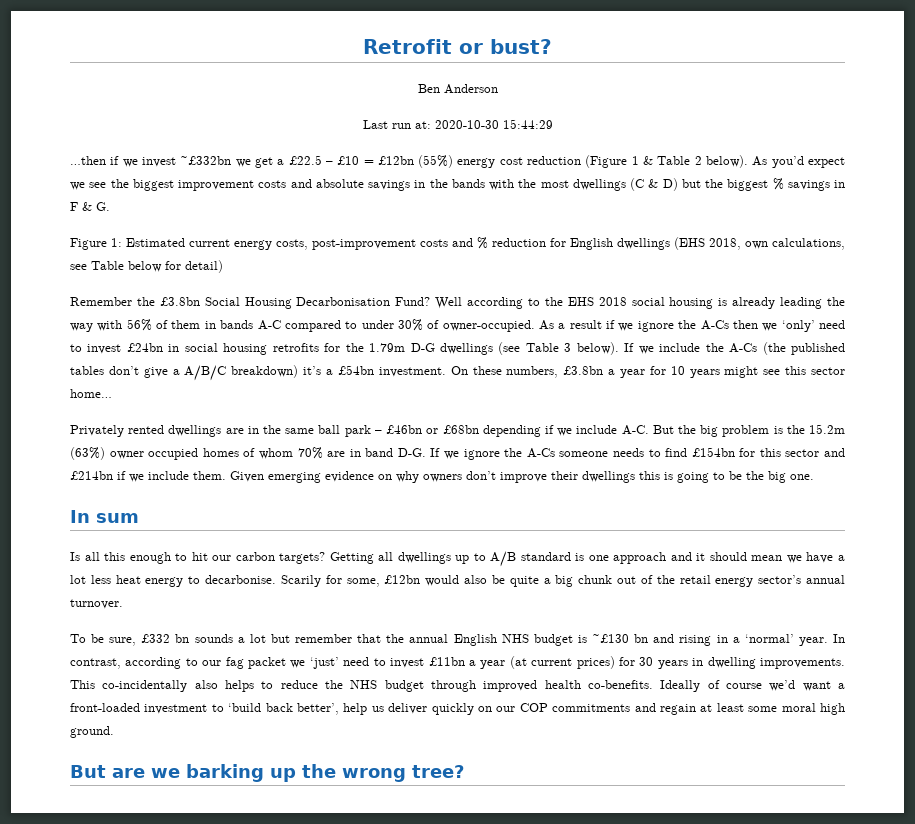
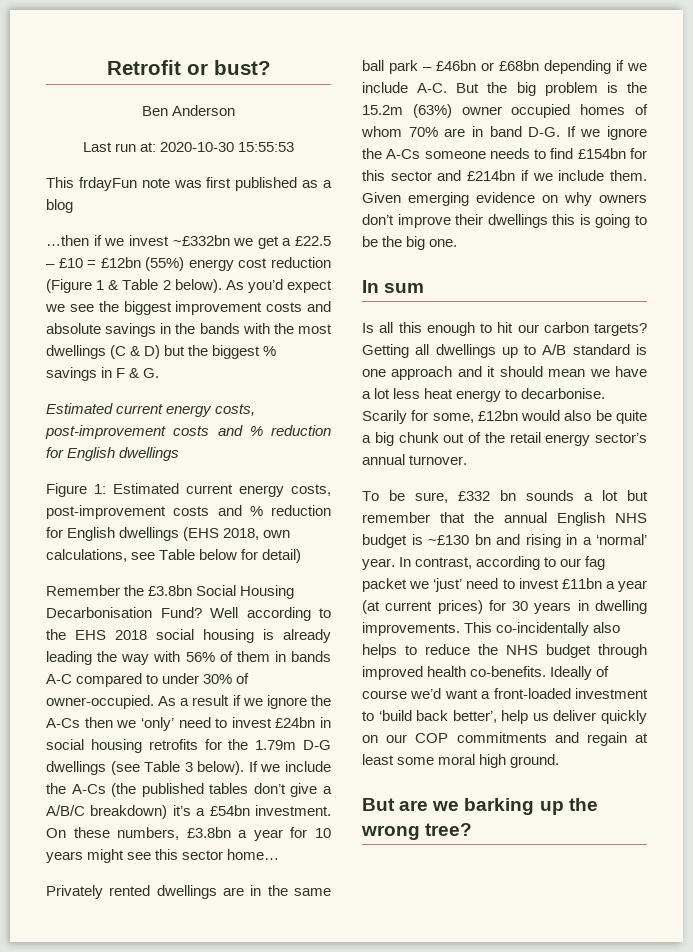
- Last run at: 2020-10-30 15:44:29
+ Last run at: 2020-10-30 15:55:53
+ This frdayFun note was first published as a blog
  As you’d expect we see the biggest improvement costs and absolute savings in the bands with the most dwellings (C & D) but the biggest % savings in F & G.
+ Estimated current energy costs, post-improvement costs and % reduction for English dwellings

